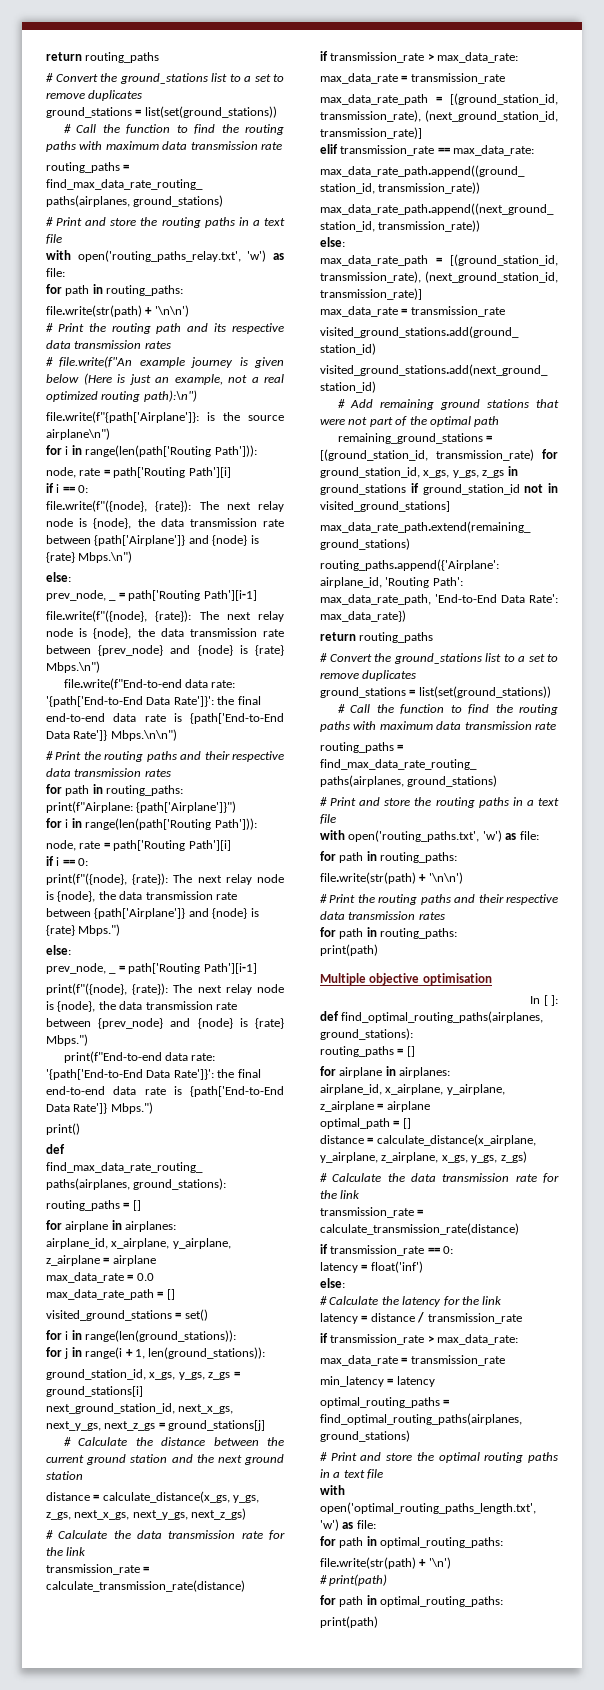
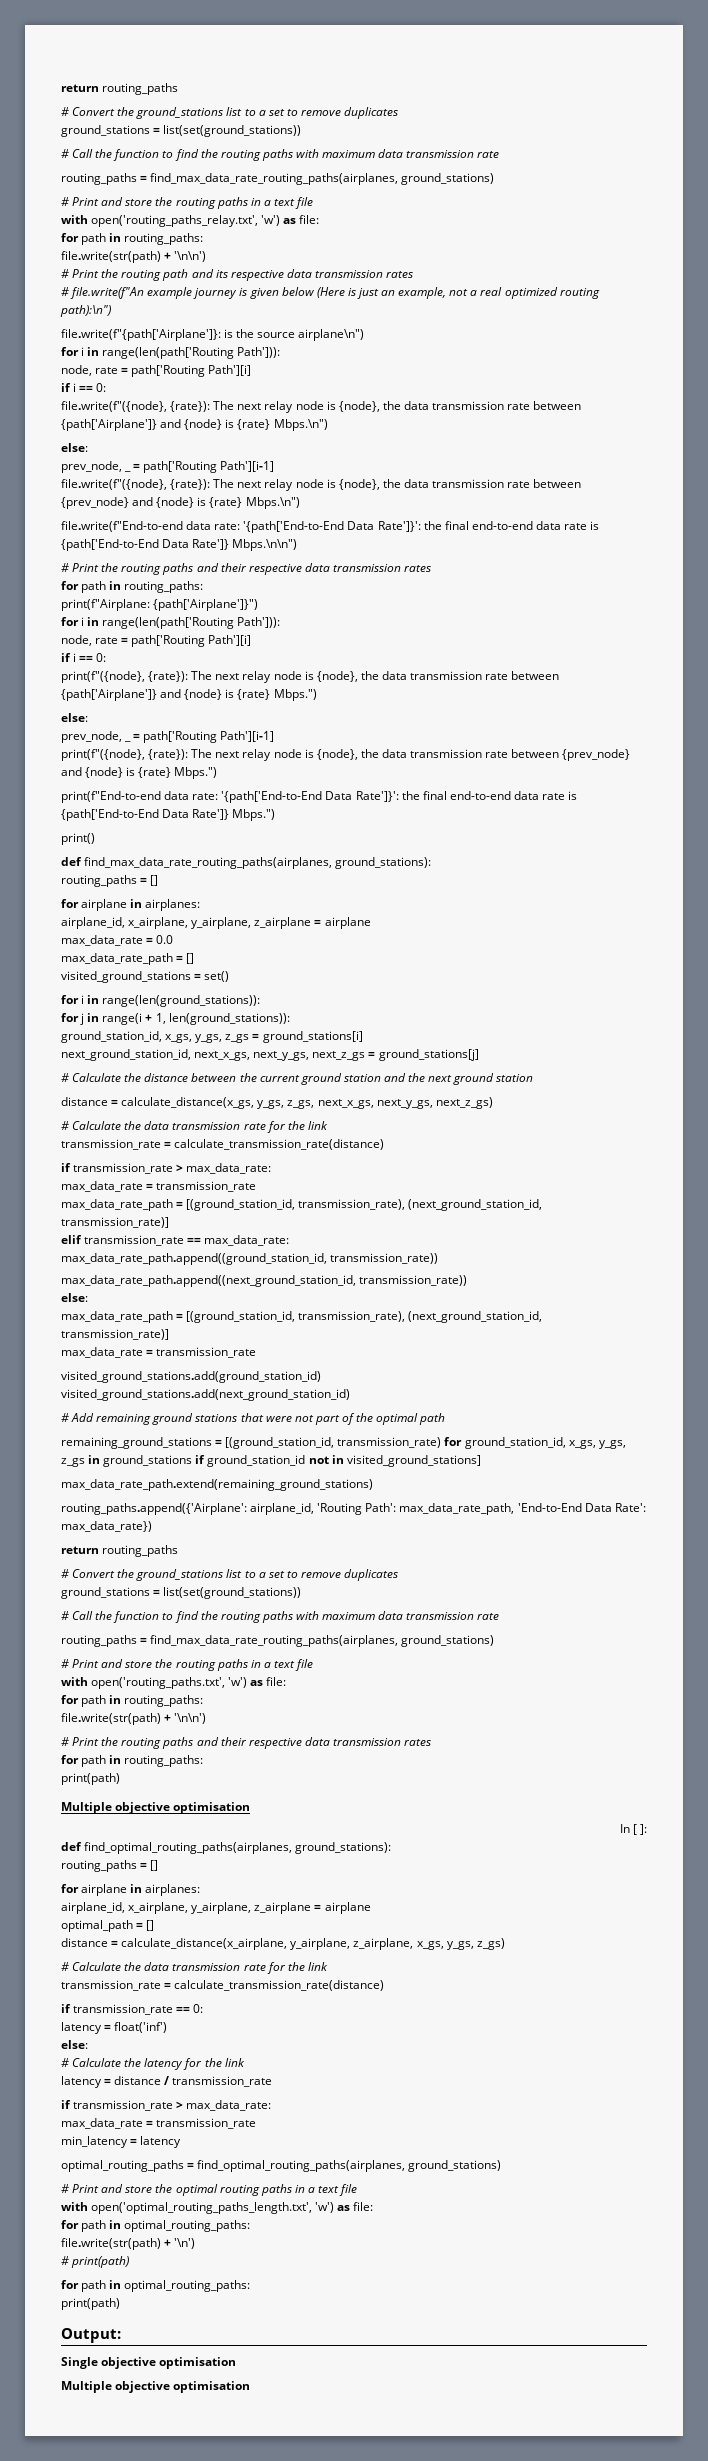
+ Output:
+ Single objective optimisation
+ Multiple objective optimisation

